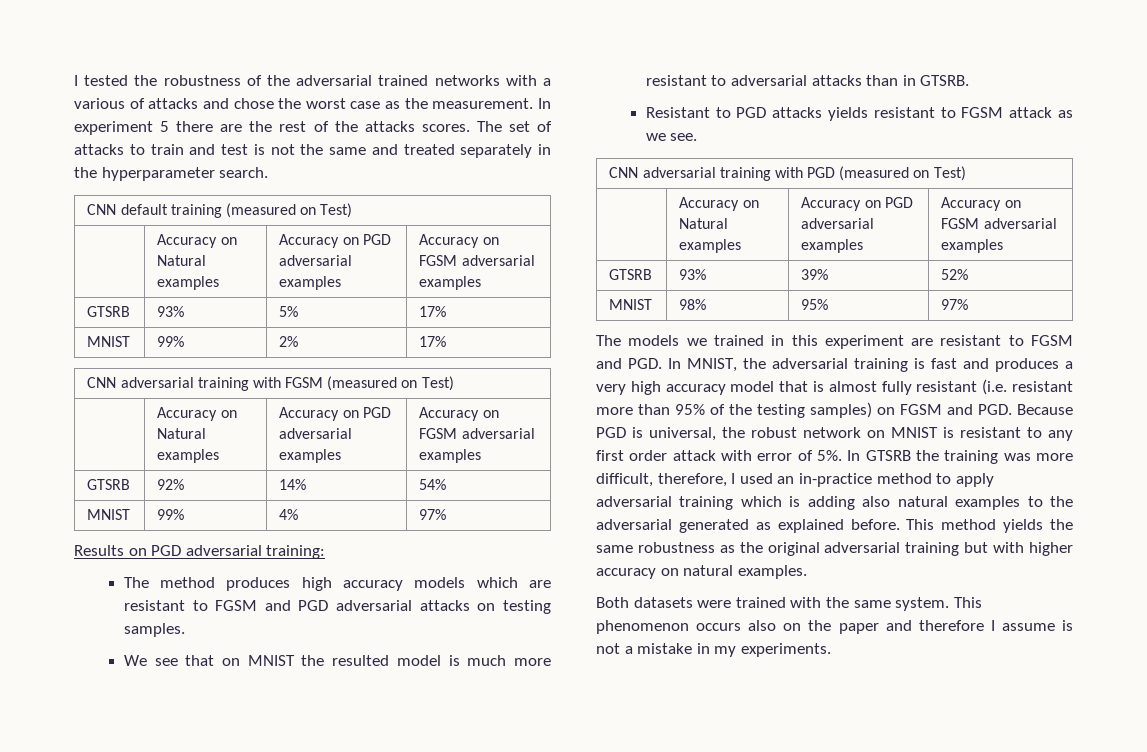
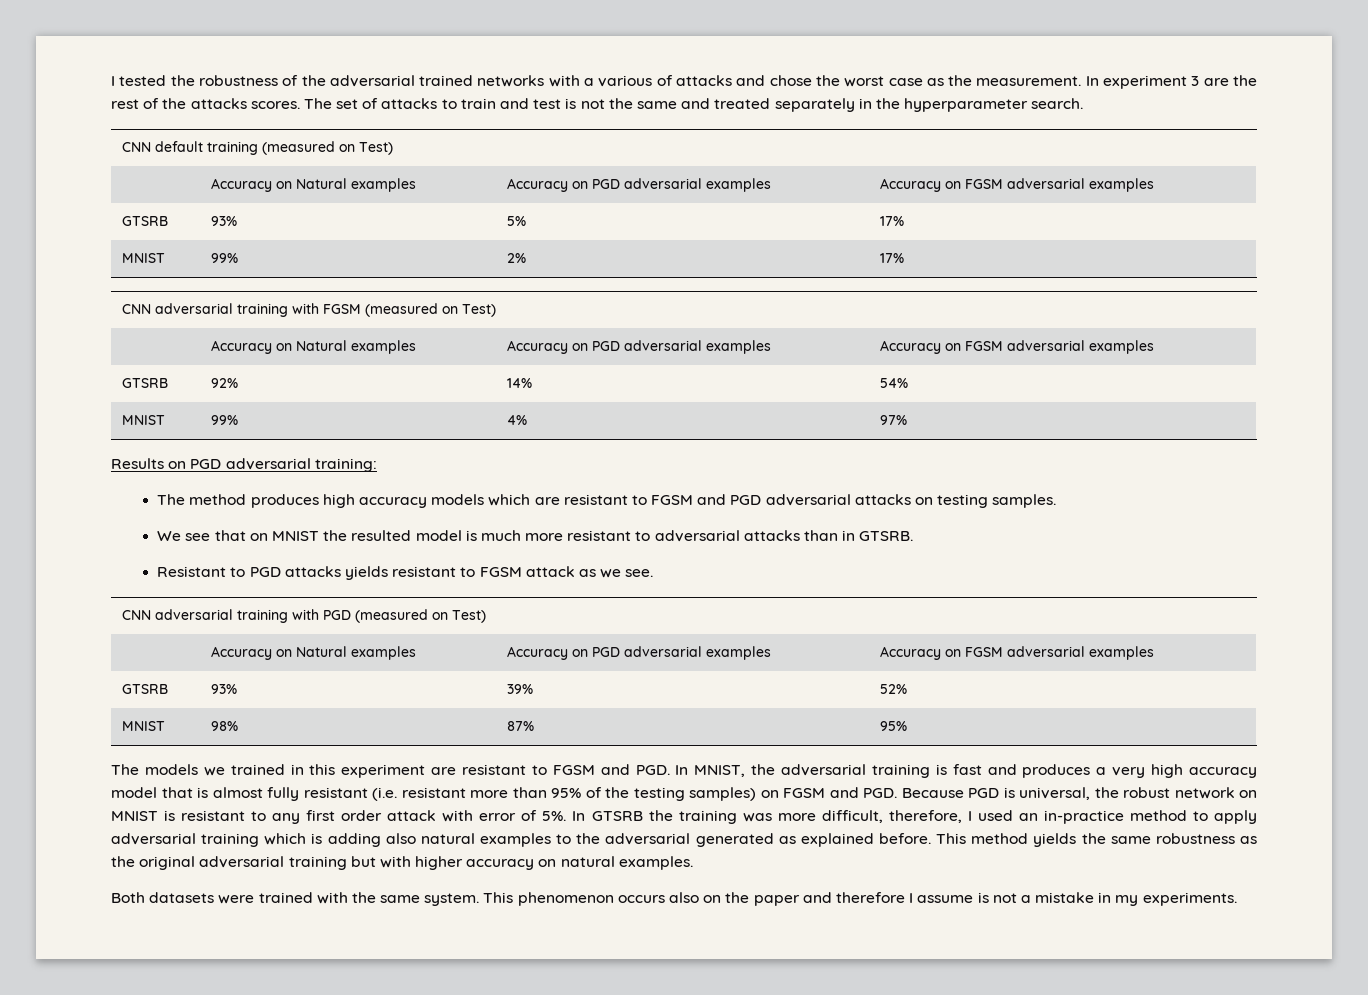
- In experiment 5 there are the rest of the attacks scores.
+ In experiment 3 are the rest of the attacks scores.
- MNIST | 98% | 95% | 97%
+ MNIST | 98% | 87% | 95%

